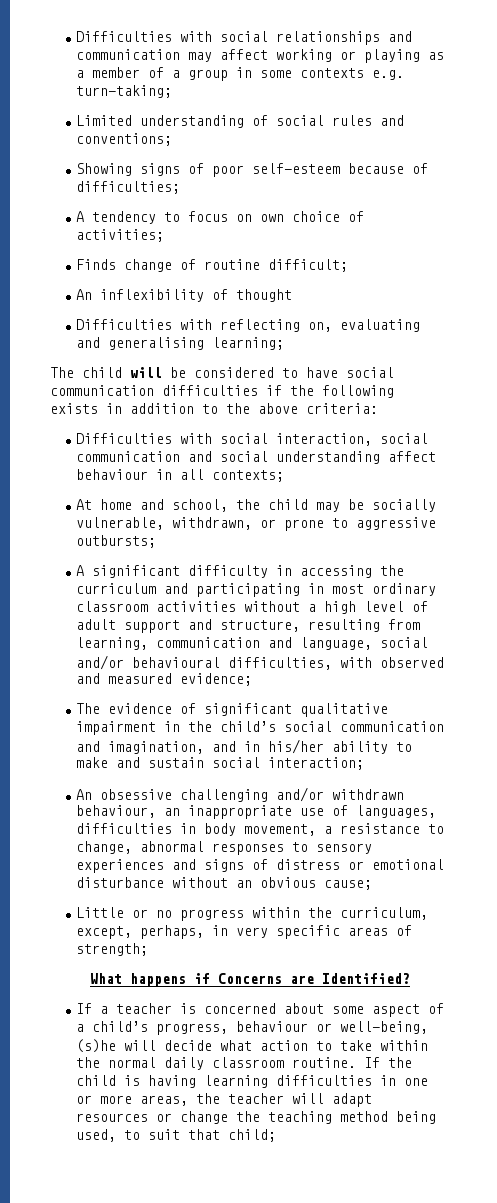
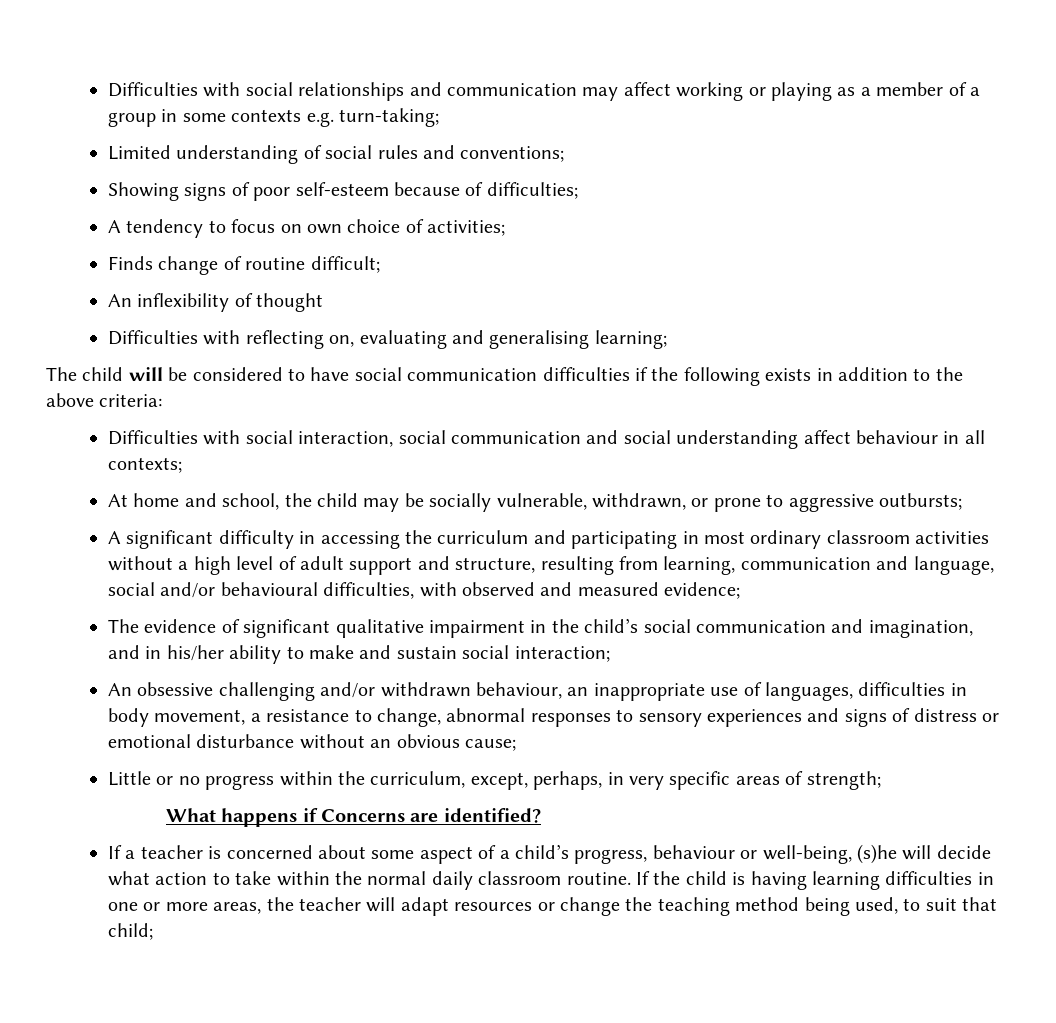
- What happens if Concerns are Identified?
+ What happens if Concerns are identified?

